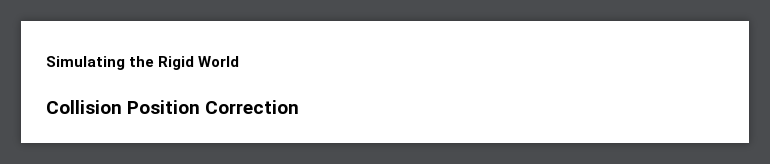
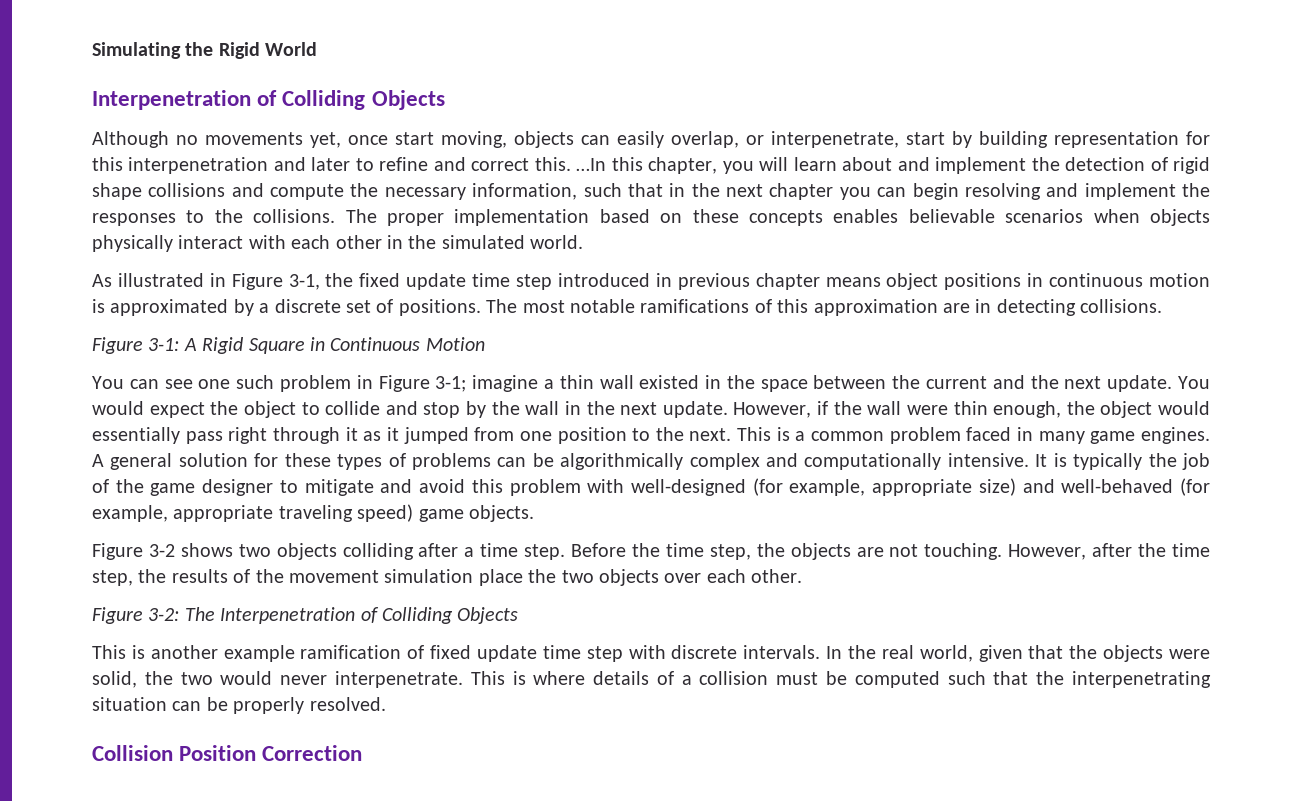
  Simulating the Rigid World
+ Interpenetration of Colliding Objects
+ Although no movements yet, once start moving, objects can easily overlap, or interpenetrate, start by building representation for this interpenetration and later to refine and correct this. …In this chapter, you will learn about and implement the detection of rigid shape collisions and compute the necessary information, such that in the next chapter you can begin resolving and implement the responses to the collisions. The proper implementation based on these concepts enables believable scenarios when objects physically interact with each other in the simulated world.
+ As illustrated in Figure 3-1, the fixed update time step introduced in previous chapter means object positions in continuous motion is approximated by a discrete set of positions. The most notable ramifications of this approximation are in detecting collisions.
+ Figure 3-1: A Rigid Square in Continuous Motion
+ You can see one such problem in Figure 3-1; imagine a thin wall existed in the space between the current and the next update. You would expect the object to collide and stop by the wall in the next update. However, if the wall were thin enough, the object would essentially pass right through it as it jumped from one position to the next. This is a common problem faced in many game engines. A general solution for these types of problems can be algorithmically complex and computationally intensive. It is typically the job of the game designer to mitigate and avoid this problem with well-designed (for example, appropriate size) and well-behaved (for example, appropriate traveling speed) game objects.
+ Figure 3-2 shows two objects colliding after a time step. Before the time step, the objects are not touching. However, after the time step, the results of the movement simulation place the two objects over each other.
+ Figure 3-2: The Interpenetration of Colliding Objects
+ This is another example ramification of fixed update time step with discrete intervals. In the real world, given that the objects were solid, the two would never interpenetrate. This is where details of a collision must be computed such that the interpenetrating situation can be properly resolved.

